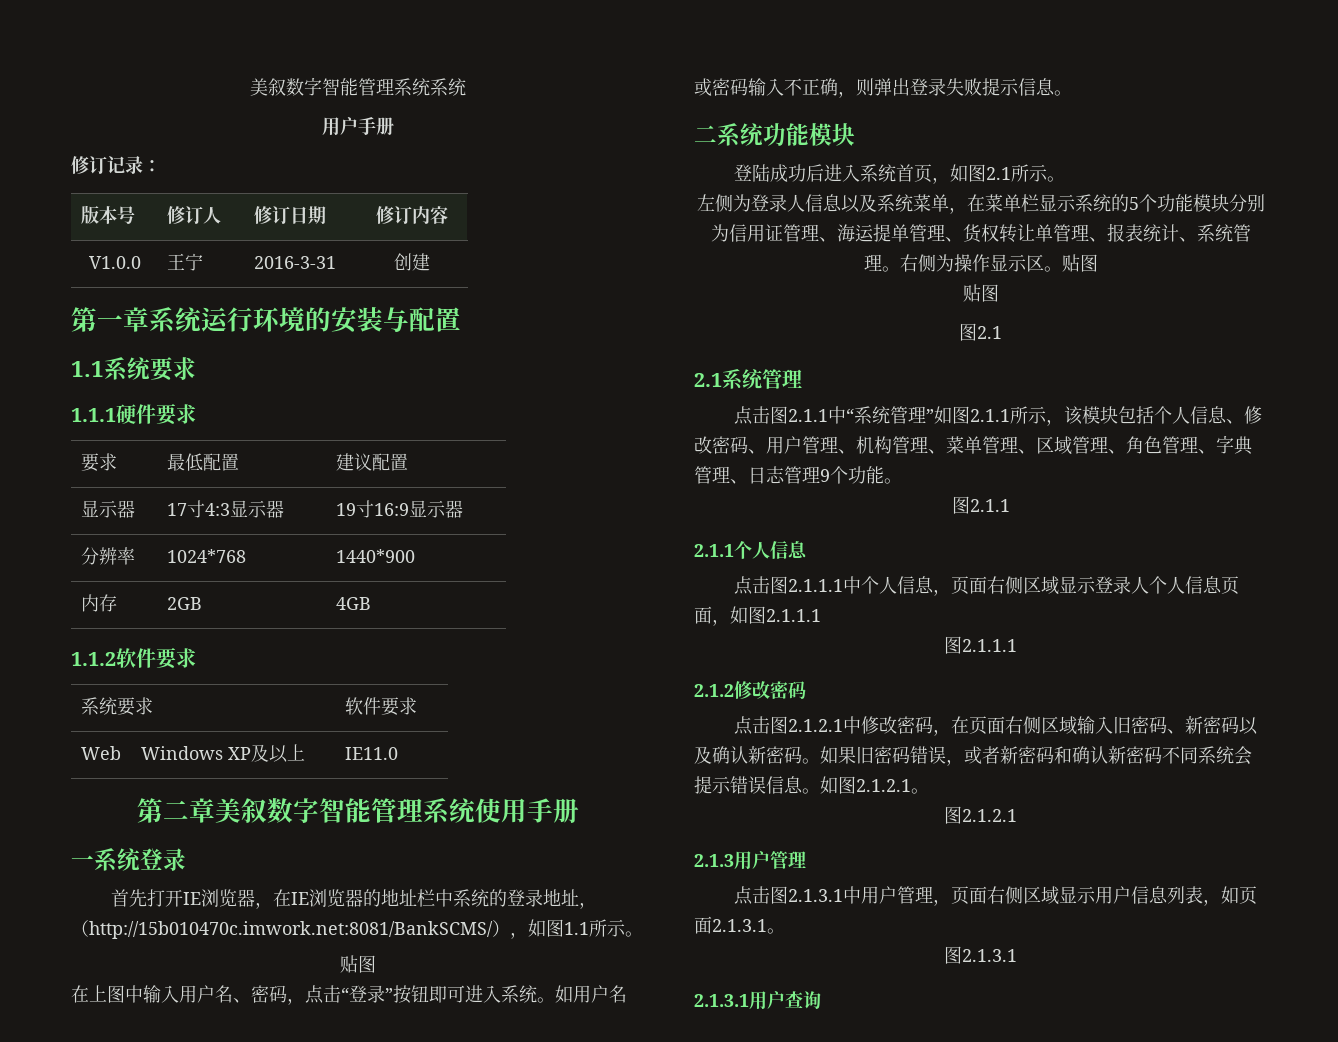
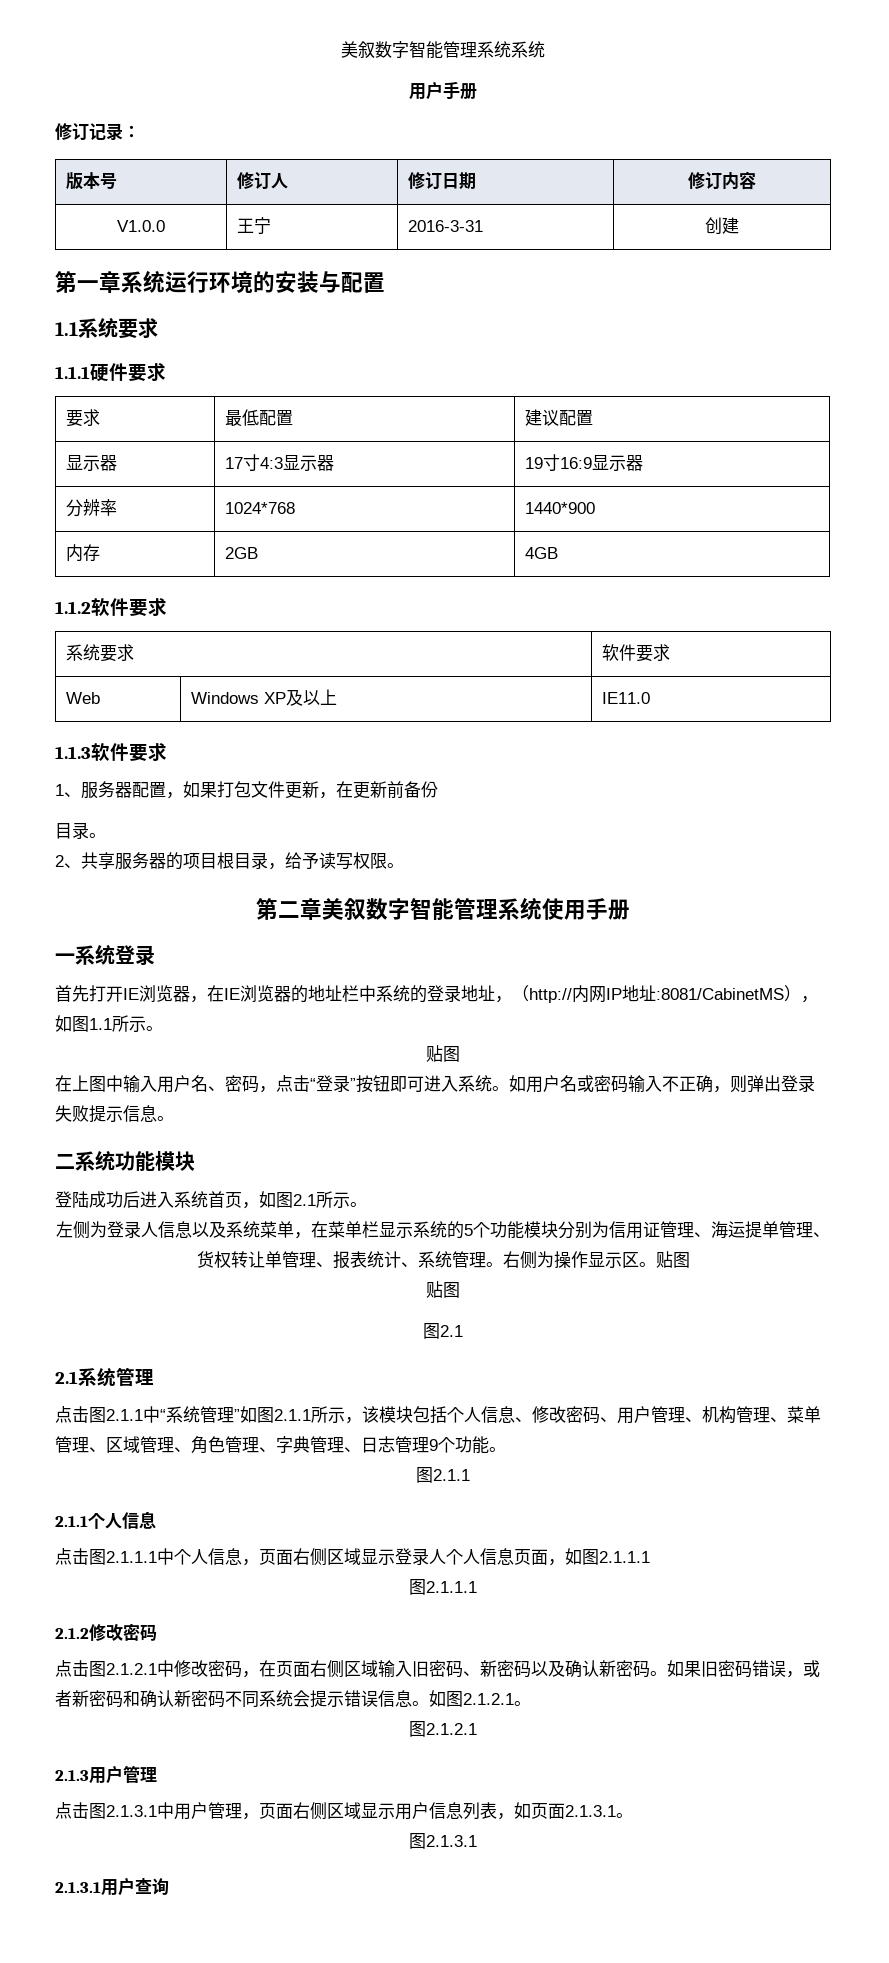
+ 1.1.3软件要求
+ 1、服务器配置，如果打包文件更新，在更新前备份
+ 目录。
+ 2、共享服务器的项目根目录，给予读写权限。
- 首先打开IE浏览器，在IE浏览器的地址栏中系统的登录地址，（http://15b010470c.imwork.net:8081/BankSCMS/），如图1.1所示。
+ 首先打开IE浏览器，在IE浏览器的地址栏中系统的登录地址，（http://内网IP地址:8081/CabinetMS），如图1.1所示。

